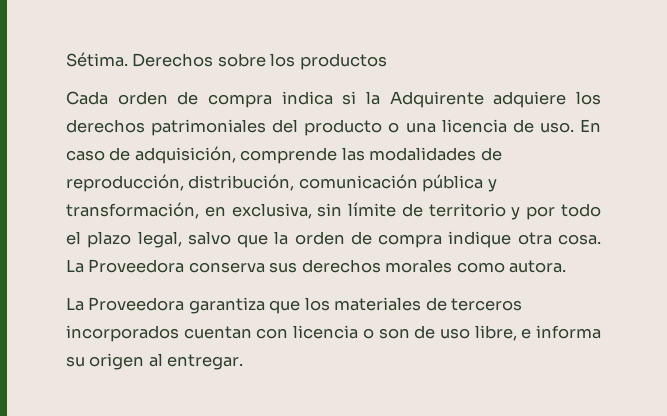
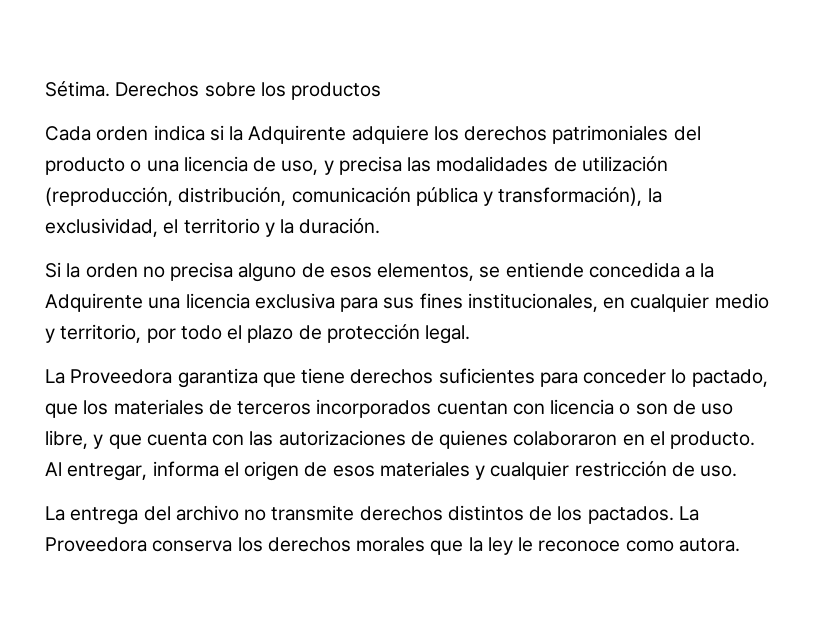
- Cada orden de compra indica si la Adquirente adquiere los derechos patrimoniales del producto o una licencia de uso. En caso de adquisición, comprende las modalidades de reproducción, distribución, comunicación pública y transformación, en exclusiva, sin límite de territorio y por todo el plazo legal, salvo que la orden de compra indique otra cosa. La Proveedora conserva sus derechos morales como autora.
- La Proveedora garantiza que los materiales de terceros incorporados cuentan con licencia o son de uso libre, e informa su origen al entregar.
+ Cada orden indica si la Adquirente adquiere los derechos patrimoniales del producto o una licencia de uso, y precisa las modalidades de utilización (reproducción, distribución, comunicación pública y transformación), la exclusividad, el territorio y la duración.
+ Si la orden no precisa alguno de esos elementos, se entiende concedida a la Adquirente una licencia exclusiva para sus fines institucionales, en cualquier medio y territorio, por todo el plazo de protección legal.
+ La Proveedora garantiza que tiene derechos suficientes para conceder lo pactado, que los materiales de terceros incorporados cuentan con licencia o son de uso libre, y que cuenta con las autorizaciones de quienes colaboraron en el producto. Al entregar, informa el origen de esos materiales y cualquier restricción de uso.
+ La entrega del archivo no transmite derechos distintos de los pactados. La Proveedora conserva los derechos morales que la ley le reconoce como autora.

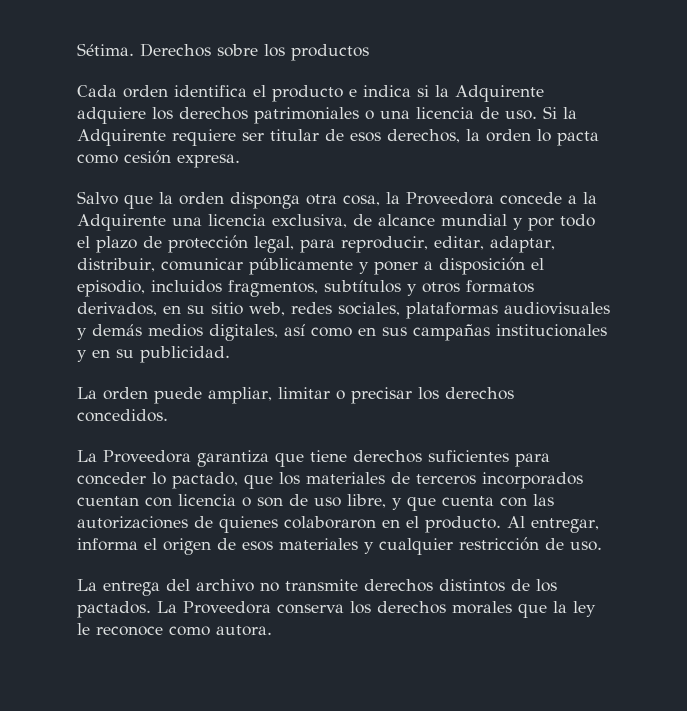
- Cada orden indica si la Adquirente adquiere los derechos patrimoniales del producto o una licencia de uso, y precisa las modalidades de utilización (reproducción, distribución, comunicación pública y transformación), la exclusividad, el territorio y la duración.
- Si la orden no precisa alguno de esos elementos, se entiende concedida a la Adquirente una licencia exclusiva para sus fines institucionales, en cualquier medio y territorio, por todo el plazo de protección legal.
+ Cada orden identifica el producto e indica si la Adquirente adquiere los derechos patrimoniales o una licencia de uso. Si la Adquirente requiere ser titular de esos derechos, la orden lo pacta como cesión expresa.
+ Salvo que la orden disponga otra cosa, la Proveedora concede a la Adquirente una licencia exclusiva, de alcance mundial y por todo el plazo de protección legal, para reproducir, editar, adaptar, distribuir, comunicar públicamente y poner a disposición el episodio, incluidos fragmentos, subtítulos y otros formatos derivados, en su sitio web, redes sociales, plataformas audiovisuales y demás medios digitales, así como en sus campañas institucionales y en su publicidad.
+ La orden puede ampliar, limitar o precisar los derechos concedidos.

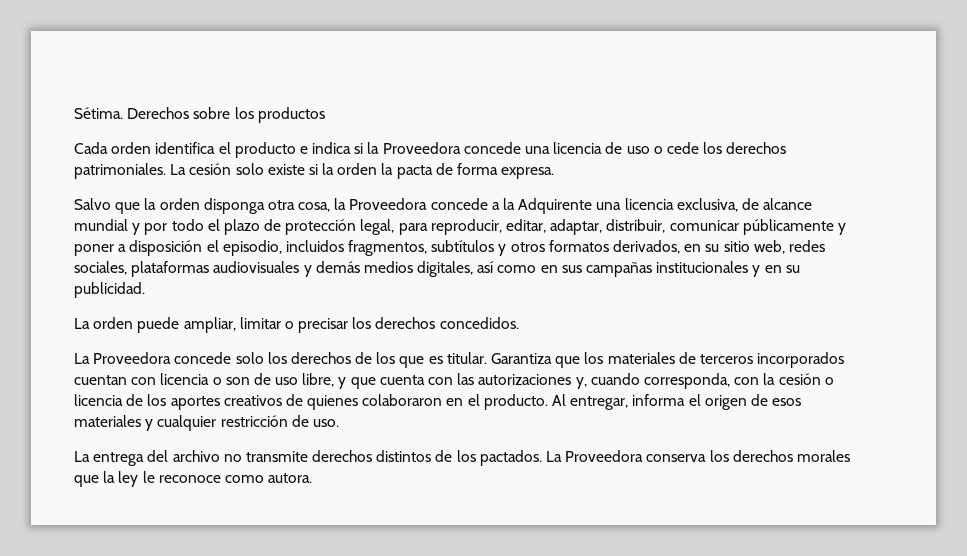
- Cada orden identifica el producto e indica si la Adquirente adquiere los derechos patrimoniales o una licencia de uso. Si la Adquirente requiere ser titular de esos derechos, la orden lo pacta como cesión expresa.
+ Cada orden identifica el producto e indica si la Proveedora concede una licencia de uso o cede los derechos patrimoniales. La cesión solo existe si la orden la pacta de forma expresa.
- La Proveedora garantiza que tiene derechos suficientes para conceder lo pactado, que los materiales de terceros incorporados cuentan con licencia o son de uso libre, y que cuenta con las autorizaciones de quienes colaboraron en el producto.
+ La Proveedora concede solo los derechos de los que es titular. Garantiza que los materiales de terceros incorporados cuentan con licencia o son de uso libre, y que cuenta con las autorizaciones y, cuando corresponda, con la cesión o licencia de los aportes creativos de quienes colaboraron en el producto.

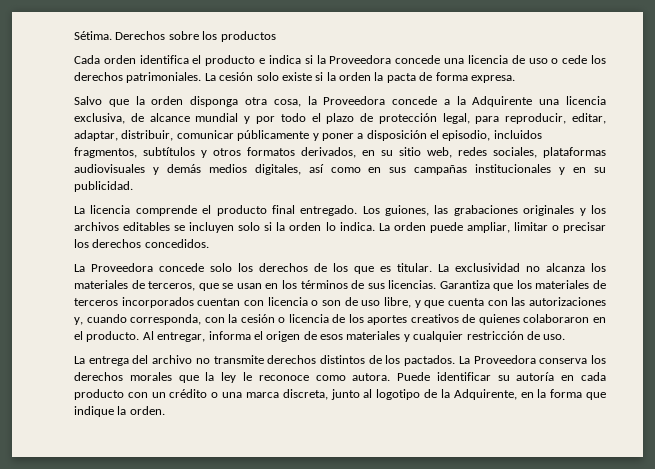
- La orden puede ampliar, limitar o precisar los derechos concedidos.
+ La licencia comprende el producto final entregado. Los guiones, las grabaciones originales y los archivos editables se incluyen solo si la orden lo indica. La orden puede ampliar, limitar o precisar los derechos concedidos.
+ La exclusividad no alcanza los materiales de terceros, que se usan en los términos de sus licencias.
+ Puede identificar su autoría en cada producto con un crédito o una marca discreta, junto al logotipo de la Adquirente, en la forma que indique la orden.

